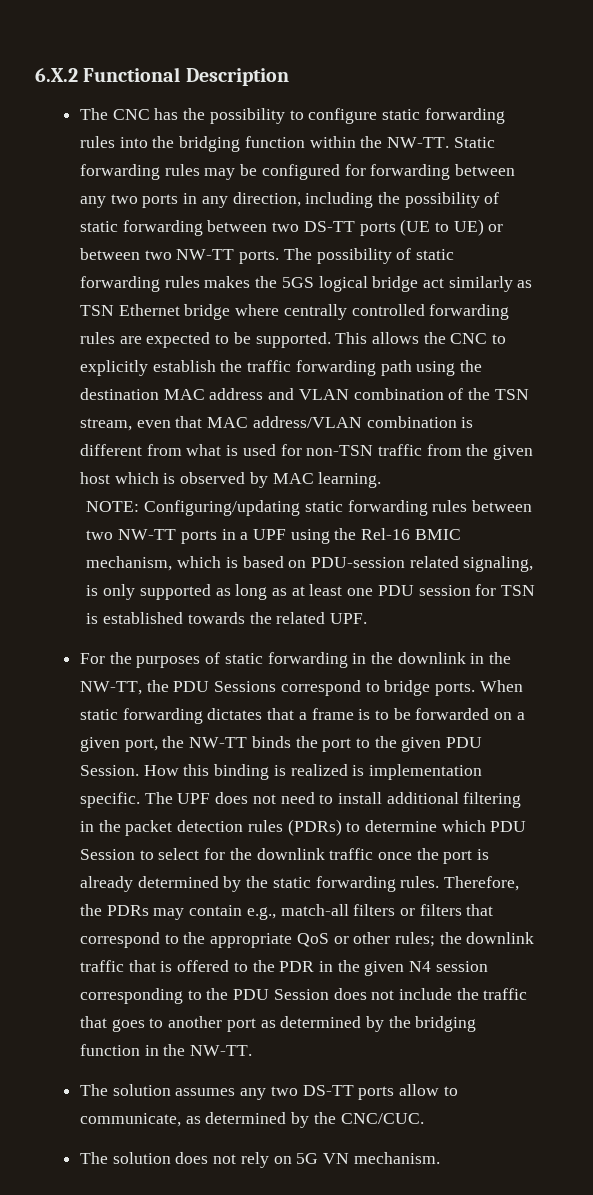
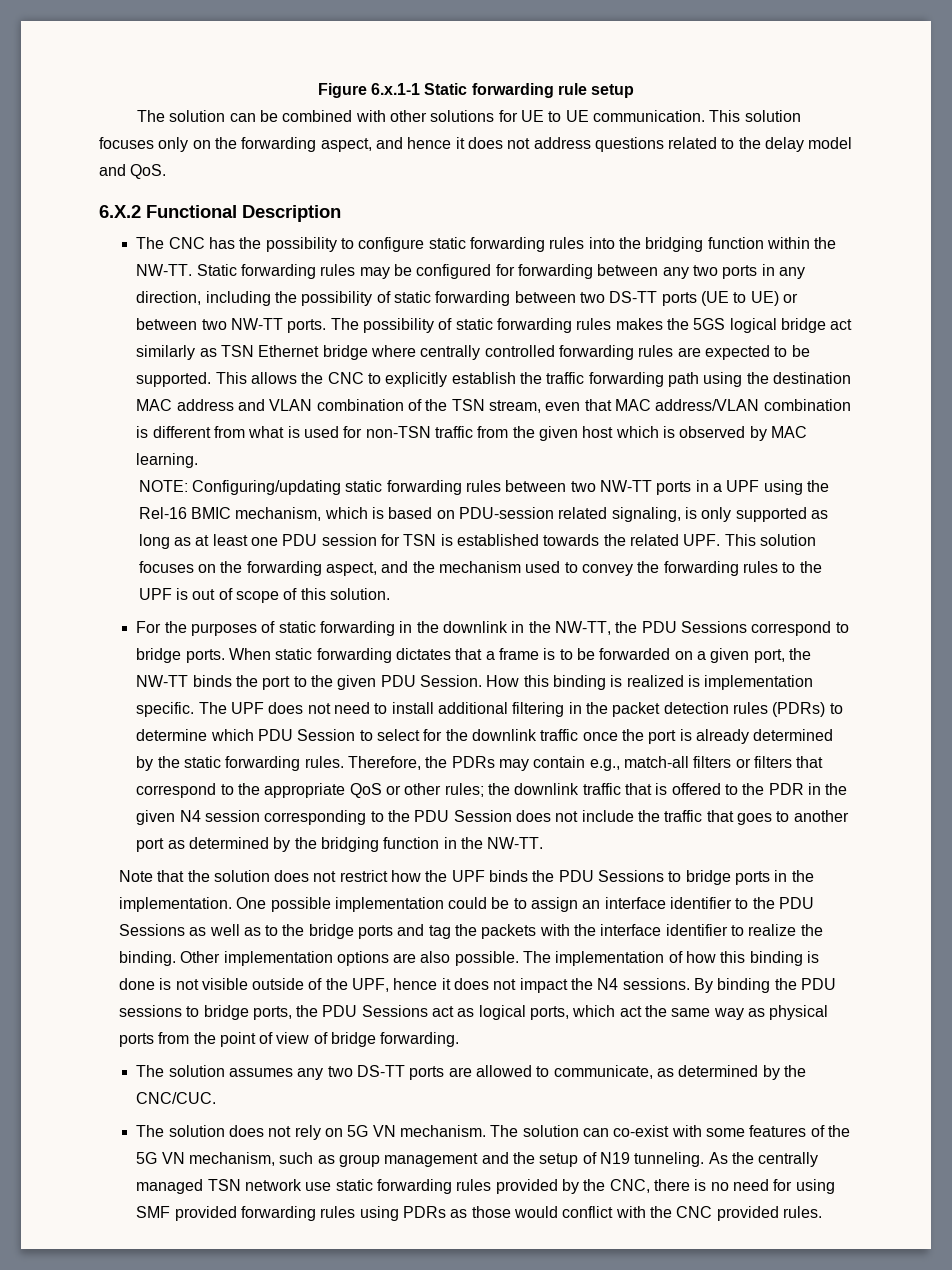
+ Figure 6.x.1-1 Static forwarding rule setup
+ The solution can be combined with other solutions for UE to UE communication. This solution focuses only on the forwarding aspect, and hence it does not address questions related to the delay model and QoS.
- NOTE: Configuring/updating static forwarding rules between two NW-TT ports in a UPF using the Rel-16 BMIC mechanism, which is based on PDU-session related signaling, is only supported as long as at least one PDU session for TSN is established towards the related UPF.
+ NOTE: Configuring/updating static forwarding rules between two NW-TT ports in a UPF using the Rel-16 BMIC mechanism, which is based on PDU-session related signaling, is only supported as long as at least one PDU session for TSN is established towards the related UPF. This solution focuses on the forwarding aspect, and the mechanism used to convey the forwarding rules to the UPF is out of scope of this solution.
+ Note that the solution does not restrict how the UPF binds the PDU Sessions to bridge ports in the implementation. One possible implementation could be to assign an interface identifier to the PDU Sessions as well as to the bridge ports and tag the packets with the interface identifier to realize the binding. Other implementation options are also possible. The implementation of how this binding is done is not visible outside of the UPF, hence it does not impact the N4 sessions. By binding the PDU sessions to bridge ports, the PDU Sessions act as logical ports, which act the same way as physical ports from the point of view of bridge forwarding.
- The solution assumes any two DS-TT ports allow to communicate, as determined by the CNC/CUC.
+ The solution assumes any two DS-TT ports are allowed to communicate, as determined by the CNC/CUC.
+ The solution can co-exist with some features of the 5G VN mechanism, such as group management and the setup of N19 tunneling. As the centrally managed TSN network use static forwarding rules provided by the CNC, there is no need for using SMF provided forwarding rules using PDRs as those would conflict with the CNC provided rules.

